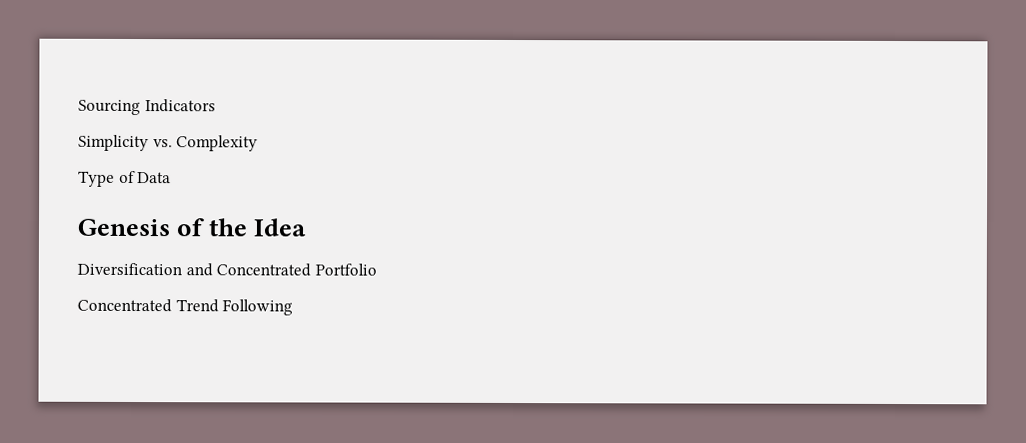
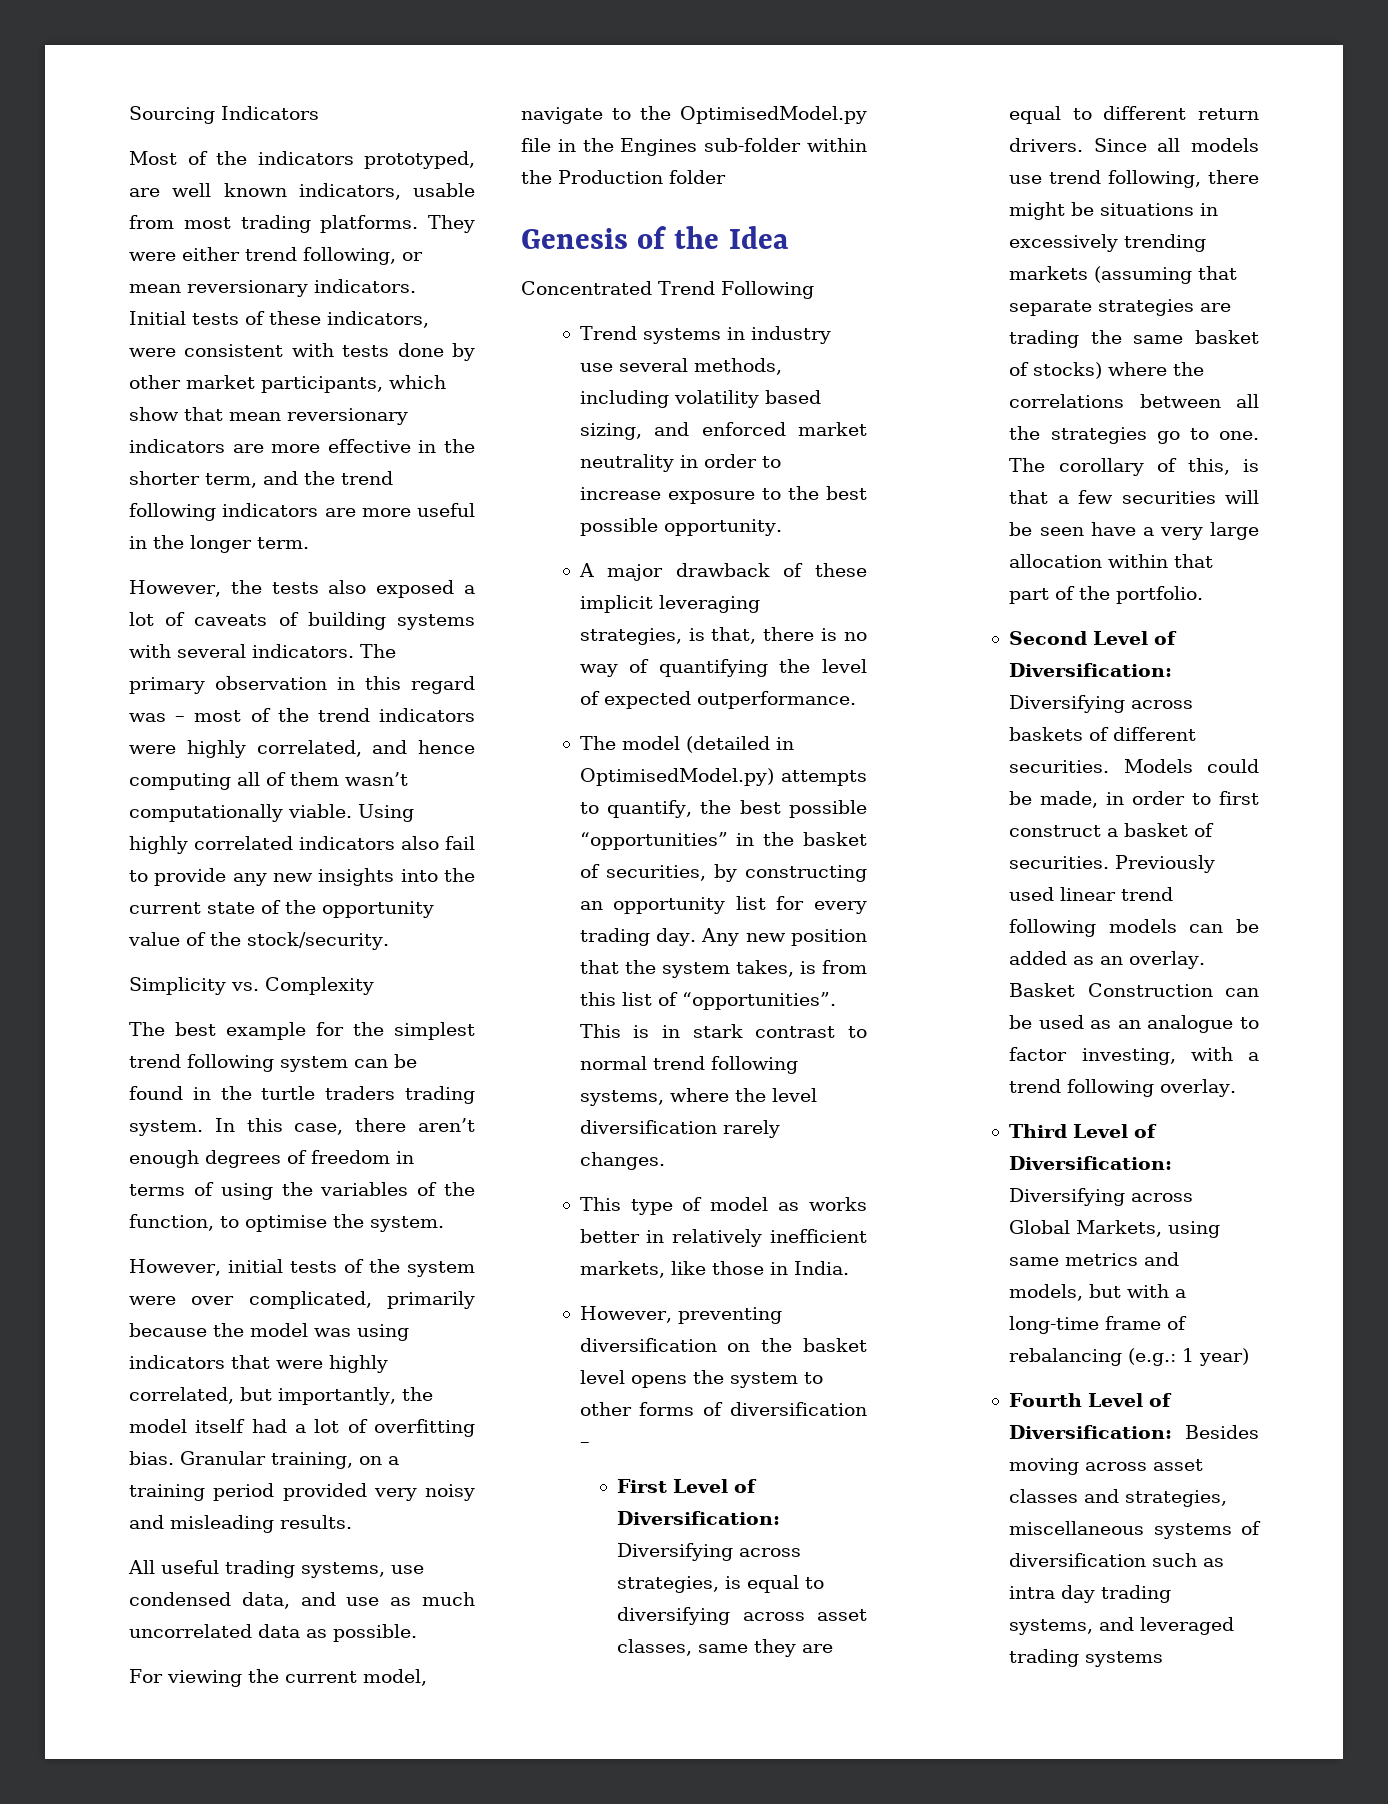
+ Most of the indicators prototyped, are well known indicators, usable from most trading platforms. They were either trend following, or mean reversionary indicators. Initial tests of these indicators, were consistent with tests done by other market participants, which show that mean reversionary indicators are more effective in the shorter term, and the trend following indicators are more useful in the longer term.
+ However, the tests also exposed a lot of caveats of building systems with several indicators. The primary observation in this regard was – most of the trend indicators were highly correlated, and hence computing all of them wasn’t computationally viable. Using highly correlated indicators also fail to provide any new insights into the current state of the opportunity value of the stock/security.
  Simplicity vs. Complexity
- Type of Data
+ The best example for the simplest trend following system can be found in the turtle traders trading system. In this case, there aren’t enough degrees of freedom in terms of using the variables of the function, to optimise the system.
+ However, initial tests of the system were over complicated, primarily because the model was using indicators that were highly correlated, but importantly, the model itself had a lot of overfitting bias. Granular training, on a training period provided very noisy and misleading results.
+ All useful trading systems, use condensed data, and use as much uncorrelated data as possible.
+ For viewing the current model, navigate to the OptimisedModel.py file in the Engines sub-folder within the Production folder
- Diversification and Concentrated Portfolio
+ Trend systems in industry use several methods, including volatility based sizing, and enforced market neutrality in order to increase exposure to the best possible opportunity.
+ A major drawback of these implicit leveraging strategies, is that, there is no way of quantifying the level of expected outperformance.
+ The model (detailed in OptimisedModel.py) attempts to quantify, the best possible “opportunities” in the basket of securities, by constructing an opportunity list for every trading day. Any new position that the system takes, is from this list of “opportunities”. This is in stark contrast to normal trend following systems, where the level diversification rarely changes.
+ This type of model as works better in relatively inefficient markets, like those in India.
+ However, preventing diversification on the basket level opens the system to other forms of diversification –
+ First Level of Diversification: Diversifying across strategies, is equal to diversifying across asset classes, same they are equal to different return drivers. Since all models use trend following, there might be situations in excessively trending markets (assuming that separate strategies are trading the same basket of stocks) where the correlations between all the strategies go to one. The corollary of this, is that a few securities will be seen have a very large allocation within that part of the portfolio.
+ Second Level of Diversification: Diversifying across baskets of different securities. Models could be made, in order to first construct a basket of securities. Previously used linear trend following models can be added as an overlay. Basket Construction can be used as an analogue to factor investing, with a trend following overlay.
+ Third Level of Diversification: Diversifying across Global Markets, using same metrics and models, but with a long-time frame of rebalancing (e.g.: 1 year)
+ Fourth Level of Diversification: Besides moving across asset classes and strategies, miscellaneous systems of diversification such as intra day trading systems, and leveraged trading systems

